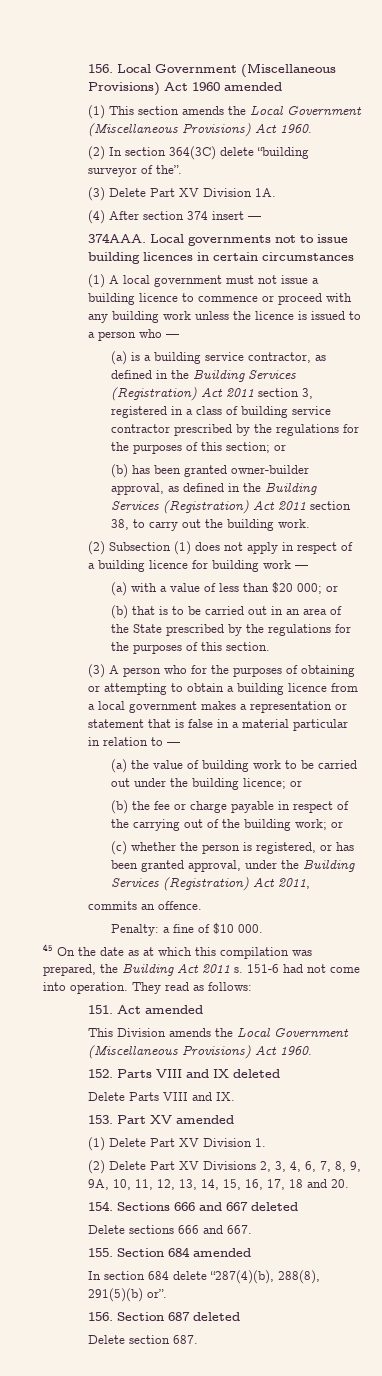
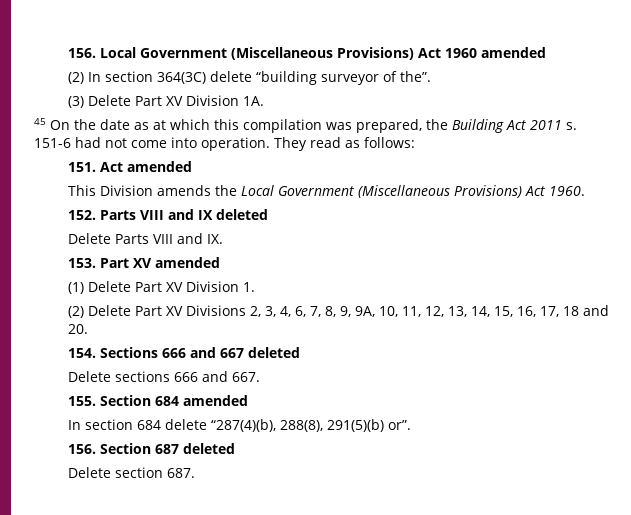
- (1) This section amends the Local Government (Miscellaneous Provisions) Act 1960.
- (4) After section 374 insert —
- 374AAA. Local governments not to issue building licences in certain circumstances
- (1) A local government must not issue a building licence to commence or proceed with any building work unless the licence is issued to a person who —
- (a) is a building service contractor, as defined in the Building Services (Registration) Act 2011 section 3, registered in a class of building service contractor prescribed by the regulations for the purposes of this section; or
- (b) has been granted owner-builder approval, as defined in the Building Services (Registration) Act 2011 section 38, to carry out the building work.
- (2) Subsection (1) does not apply in respect of a building licence for building work —
- (a) with a value of less than $20 000; or
- (b) that is to be carried out in an area of the State prescribed by the regulations for the purposes of this section.
- (3) A person who for the purposes of obtaining or attempting to obtain a building licence from a local government makes a representation or statement that is false in a material particular in relation to —
- (a) the value of building work to be carried out under the building licence; or
- (b) the fee or charge payable in respect of the carrying out of the building work; or
- (c) whether the person is registered, or has been granted approval, under the Building Services (Registration) Act 2011,
- commits an offence.
- Penalty: a fine of $10 000.

